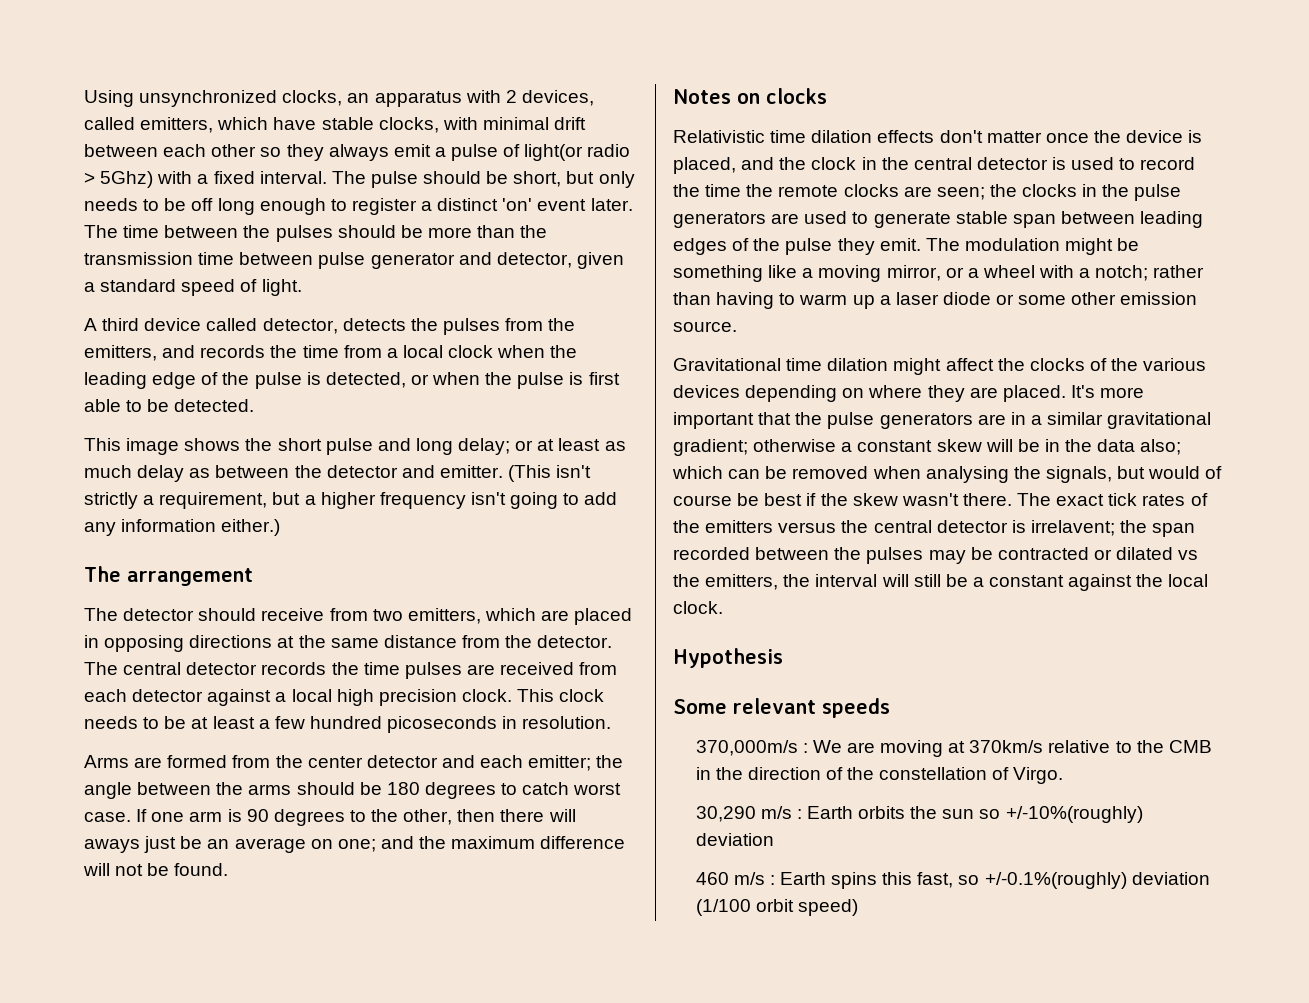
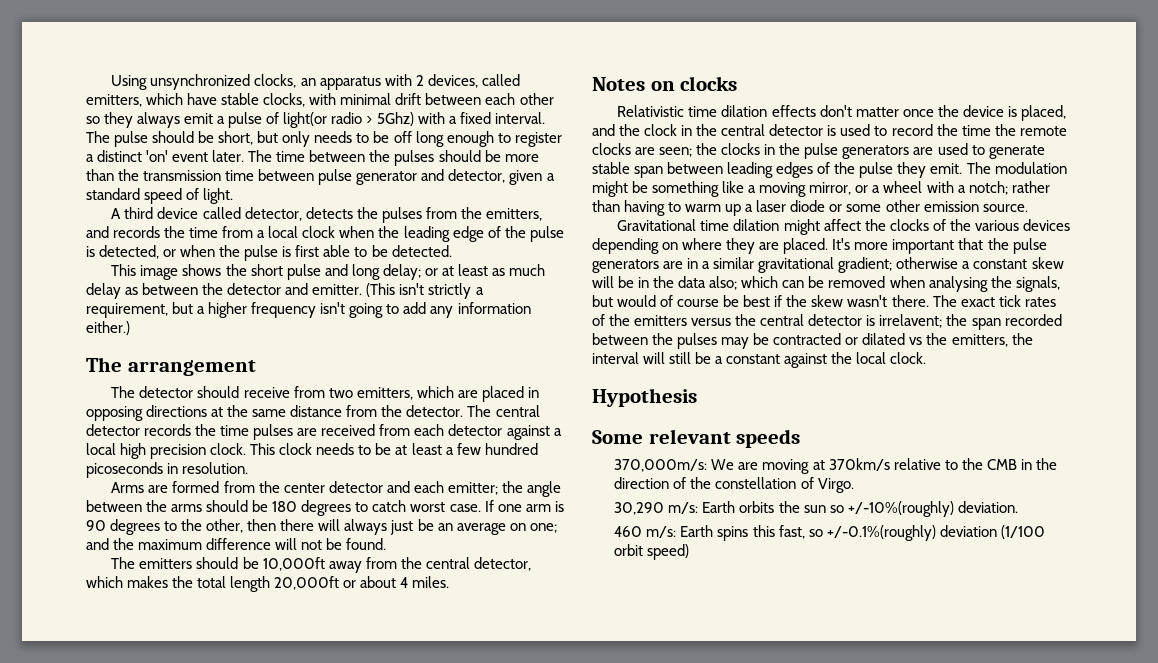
- If one arm is 90 degrees to the other, then there will aways just be an average on one; and the maximum difference will not be found.
+ If one arm is 90 degrees to the other, then there will always just be an average on one; and the maximum difference will not be found.
+ The emitters should be 10,000ft away from the central detector, which makes the total length 20,000ft or about 4 miles.
- 370,000m/s : We are moving at 370km/s relative to the CMB in the direction of the constellation of Virgo.
+ 370,000m/s: We are moving at 370km/s relative to the CMB in the direction of the constellation of Virgo.
- 30,290 m/s : Earth orbits the sun so +/-10%(roughly) deviation
+ 30,290 m/s: Earth orbits the sun so +/-10%(roughly) deviation.
- 460 m/s : Earth spins this fast, so +/-0.1%(roughly) deviation (1/100 orbit speed)
+ 460 m/s: Earth spins this fast, so +/-0.1%(roughly) deviation (1/100 orbit speed)

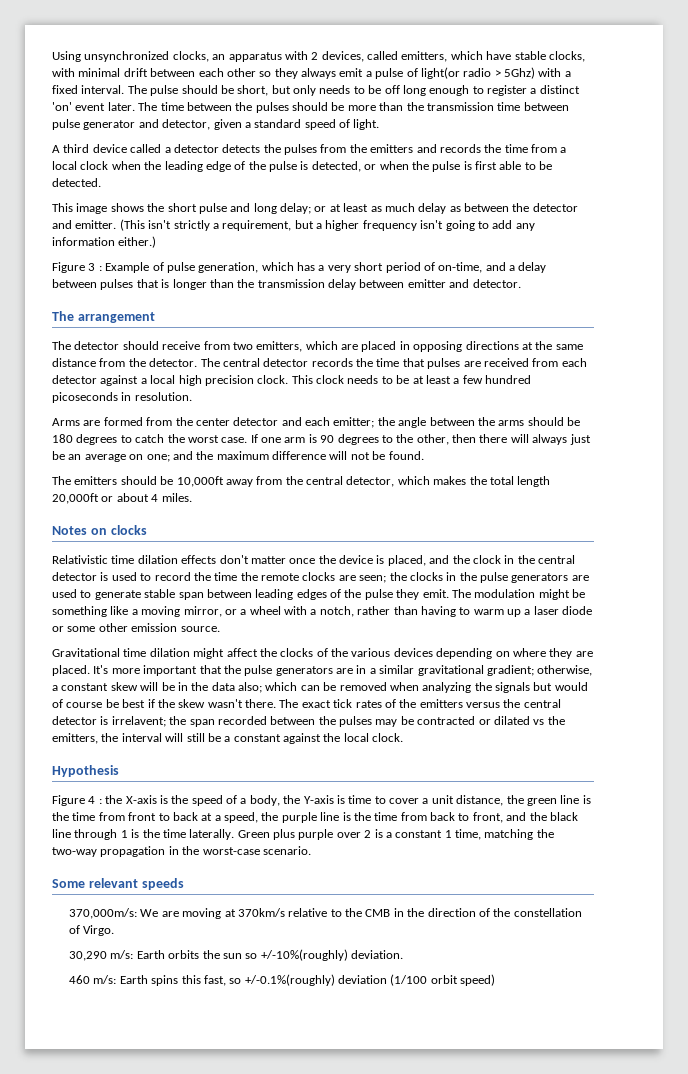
- A third device called detector, detects the pulses from the emitters, and records the time from a local clock when the leading edge of the pulse is detected, or when the pulse is first able to be detected.
+ A third device called a detector detects the pulses from the emitters and records the time from a local clock when the leading edge of the pulse is detected, or when the pulse is first able to be detected.
+ Figure 3 : Example of pulse generation, which has a very short period of on-time, and a delay between pulses that is longer than the transmission delay between emitter and detector.
- The central detector records the time pulses are received from each detector against a local high precision clock.
+ The central detector records the time that pulses are received from each detector against a local high precision clock.
- Arms are formed from the center detector and each emitter; the angle between the arms should be 180 degrees to catch worst case.
+ Arms are formed from the center detector and each emitter; the angle between the arms should be 180 degrees to catch the worst case.
- The modulation might be something like a moving mirror, or a wheel with a notch; rather than having to warm up a laser diode or some other emission source.
+ The modulation might be something like a moving mirror, or a wheel with a notch, rather than having to warm up a laser diode or some other emission source.
- It's more important that the pulse generators are in a similar gravitational gradient; otherwise a constant skew will be in the data also; which can be removed when analysing the signals, but would of course be best if the skew wasn't there.
+ It's more important that the pulse generators are in a similar gravitational gradient; otherwise, a constant skew will be in the data also; which can be removed when analyzing the signals but would of course be best if the skew wasn't there.
+ Figure 4 : the X-axis is the speed of a body, the Y-axis is time to cover a unit distance, the green line is the time from front to back at a speed, the purple line is the time from back to front, and the black line through 1 is the time laterally. Green plus purple over 2 is a constant 1 time, matching the two-way propagation in the worst-case scenario.

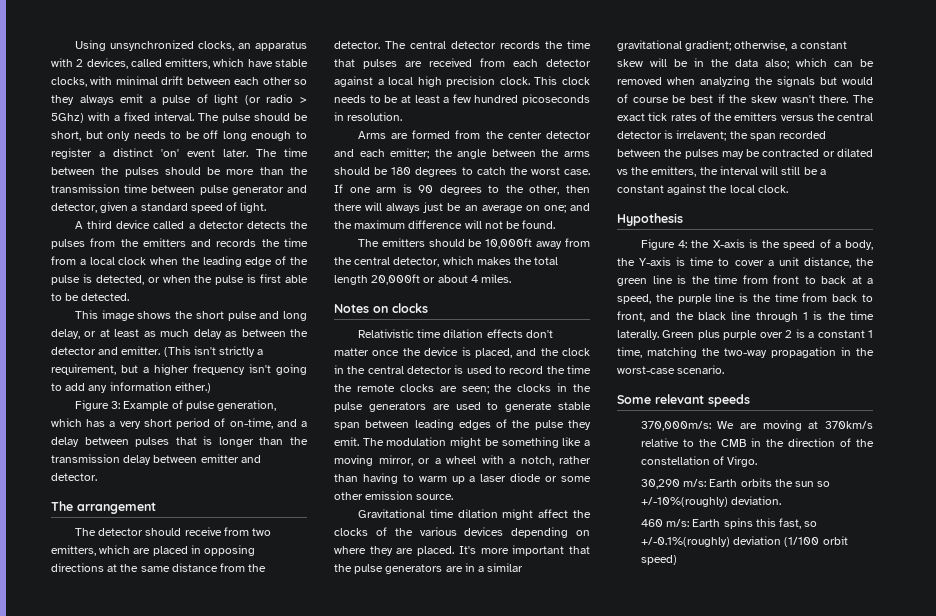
- Using unsynchronized clocks, an apparatus with 2 devices, called emitters, which have stable clocks, with minimal drift between each other so they always emit a pulse of light(or radio > 5Ghz) with a fixed interval.
+ Using unsynchronized clocks, an apparatus with 2 devices, called emitters, which have stable clocks, with minimal drift between each other so they always emit a pulse of light (or radio > 5Ghz) with a fixed interval.
- This image shows the short pulse and long delay; or at least as much delay as between the detector and emitter.
+ This image shows the short pulse and long delay, or at least as much delay as between the detector and emitter.
- Figure 3 : Example of pulse generation, which has a very short period of on-time, and a delay between pulses that is longer than the transmission delay between emitter and detector.
+ Figure 3: Example of pulse generation, which has a very short period of on-time, and a delay between pulses that is longer than the transmission delay between emitter and detector.
- Figure 4 : the X-axis is the speed of a body, the Y-axis is time to cover a unit distance, the green line is the time from front to back at a speed, the purple line is the time from back to front, and the black line through 1 is the time laterally.
+ Figure 4: the X-axis is the speed of a body, the Y-axis is time to cover a unit distance, the green line is the time from front to back at a speed, the purple line is the time from back to front, and the black line through 1 is the time laterally.

